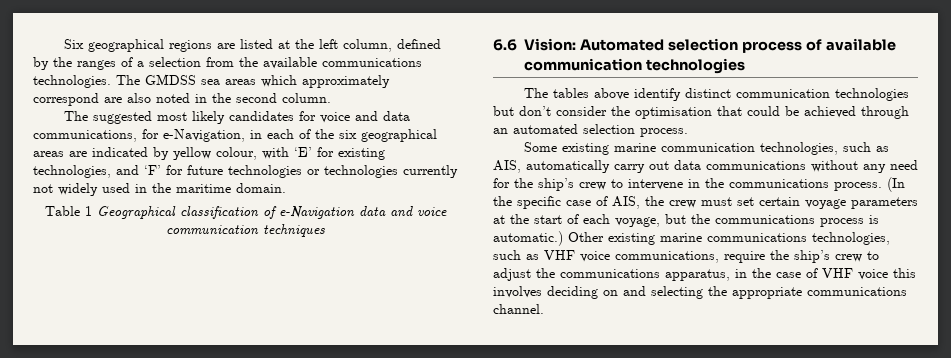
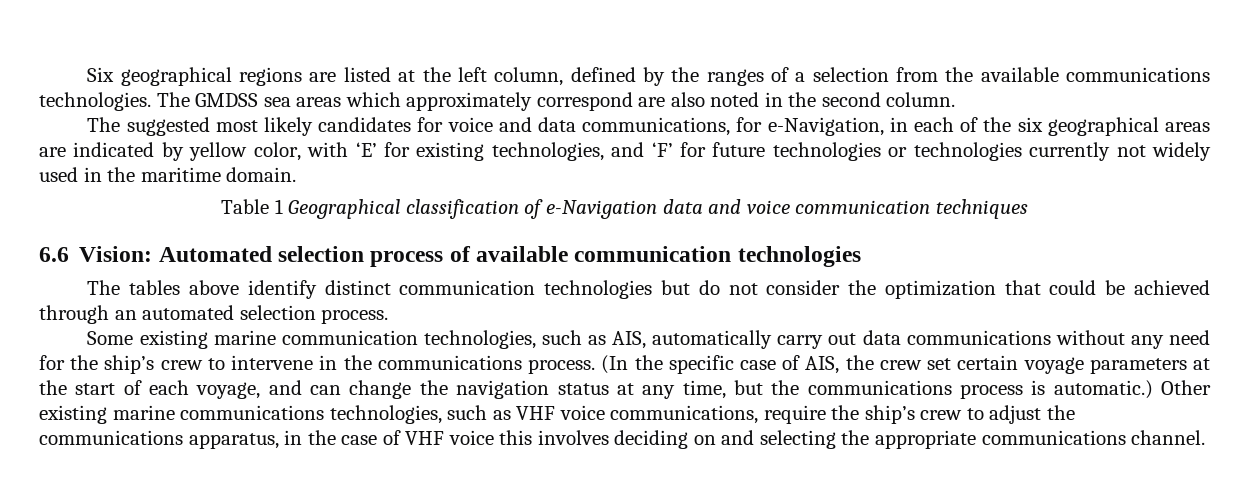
- The suggested most likely candidates for voice and data communications, for e-Navigation, in each of the six geographical areas are indicated by yellow colour, with ‘E’ for existing technologies, and ‘F’ for future technologies or technologies currently not widely used in the maritime domain.
+ The suggested most likely candidates for voice and data communications, for e-Navigation, in each of the six geographical areas are indicated by yellow color, with ‘E’ for existing technologies, and ‘F’ for future technologies or technologies currently not widely used in the maritime domain.
- The tables above identify distinct communication technologies but don’t consider the optimisation that could be achieved through an automated selection process.
+ The tables above identify distinct communication technologies but do not consider the optimization that could be achieved through an automated selection process.
- (In the specific case of AIS, the crew must set certain voyage parameters at the start of each voyage, but the communications process is automatic.)
+ (In the specific case of AIS, the crew set certain voyage parameters at the start of each voyage, and can change the navigation status at any time, but the communications process is automatic.)

